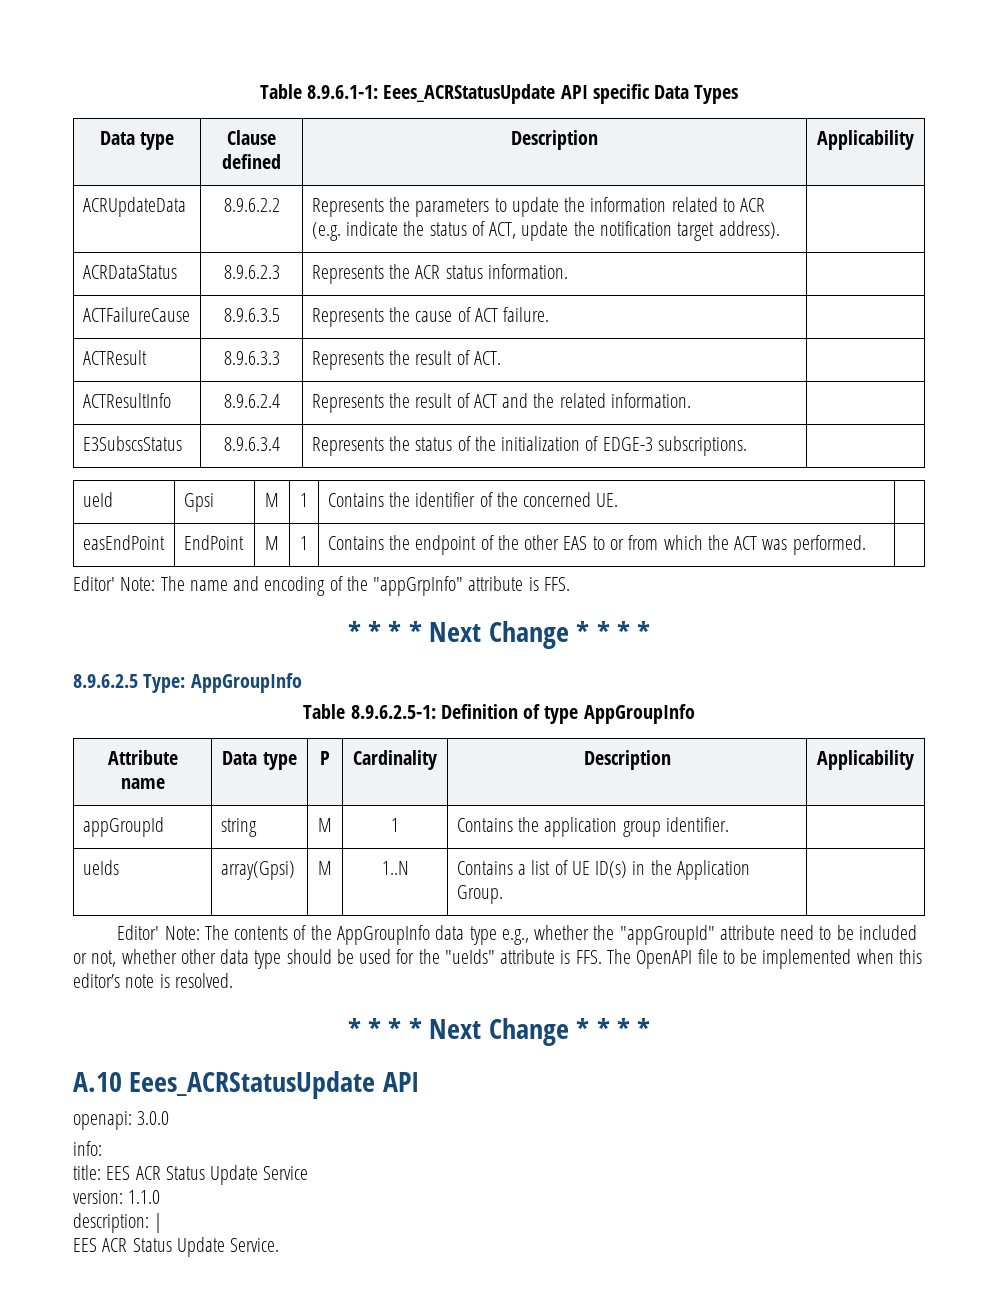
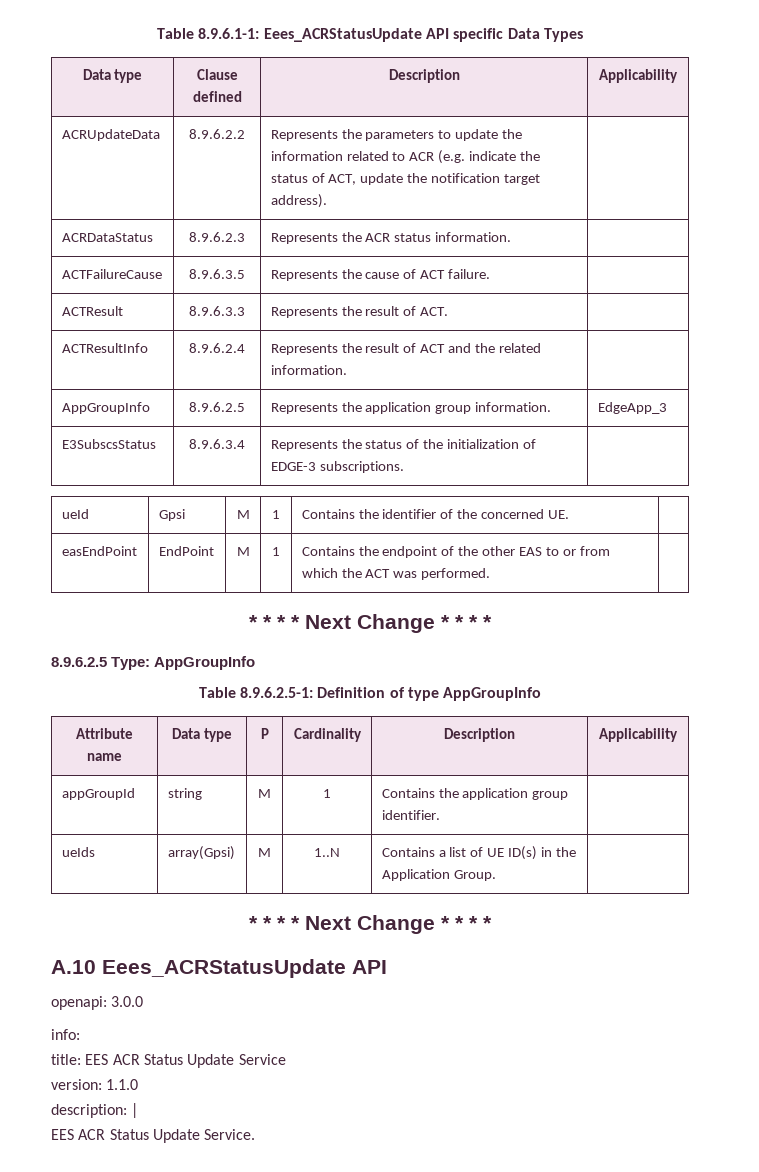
+ AppGroupInfo | 8.9.6.2.5 | Represents the application group information. | EdgeApp_3
- Editor' Note: The name and encoding of the "appGrpInfo" attribute is FFS.
- Editor' Note: The contents of the AppGroupInfo data type e.g., whether the "appGroupId" attribute need to be included or not, whether other data type should be used for the "ueIds" attribute is FFS. The OpenAPI file to be implemented when this editor’s note is resolved.

